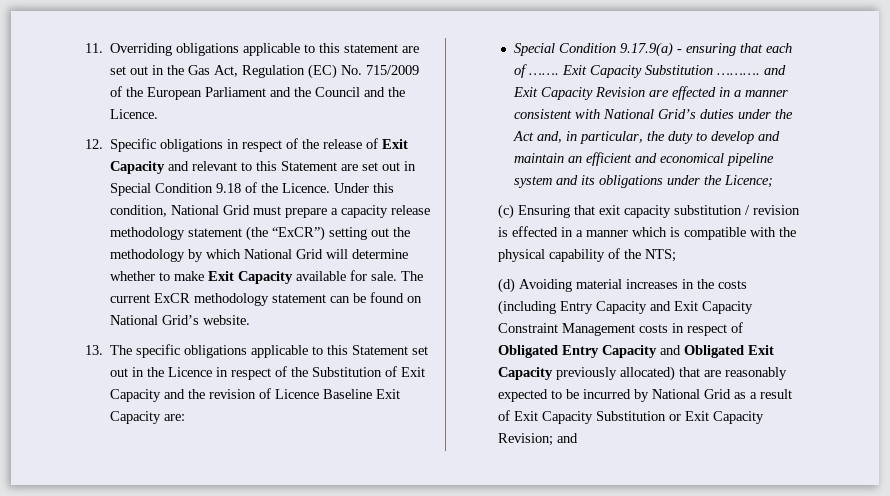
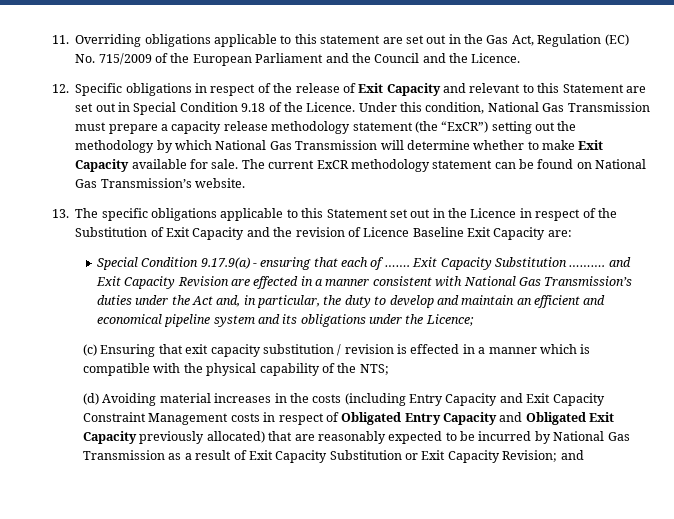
- Under this condition, National Grid must prepare a capacity release methodology statement (the “ExCR”) setting out the methodology by which National Grid will determine whether to make Exit Capacity available for sale.
+ Under this condition, National Gas Transmission must prepare a capacity release methodology statement (the “ExCR”) setting out the methodology by which National Gas Transmission will determine whether to make Exit Capacity available for sale.
- The current ExCR methodology statement can be found on National Grid’s website.
+ The current ExCR methodology statement can be found on National Gas Transmission’s website.
- Exit Capacity Substitution ………. and Exit Capacity Revision are effected in a manner consistent with National Grid’s duties under the Act and, in particular, the duty to develop and maintain an efficient and economical pipeline system and its obligations under the Licence;
+ Exit Capacity Substitution ………. and Exit Capacity Revision are effected in a manner consistent with National Gas Transmission’s duties under the Act and, in particular, the duty to develop and maintain an efficient and economical pipeline system and its obligations under the Licence;
- (d) Avoiding material increases in the costs (including Entry Capacity and Exit Capacity Constraint Management costs in respect of Obligated Entry Capacity and Obligated Exit Capacity previously allocated) that are reasonably expected to be incurred by National Grid as a result of Exit Capacity Substitution or Exit Capacity Revision; and
+ (d) Avoiding material increases in the costs (including Entry Capacity and Exit Capacity Constraint Management costs in respect of Obligated Entry Capacity and Obligated Exit Capacity previously allocated) that are reasonably expected to be incurred by National Gas Transmission as a result of Exit Capacity Substitution or Exit Capacity Revision; and

